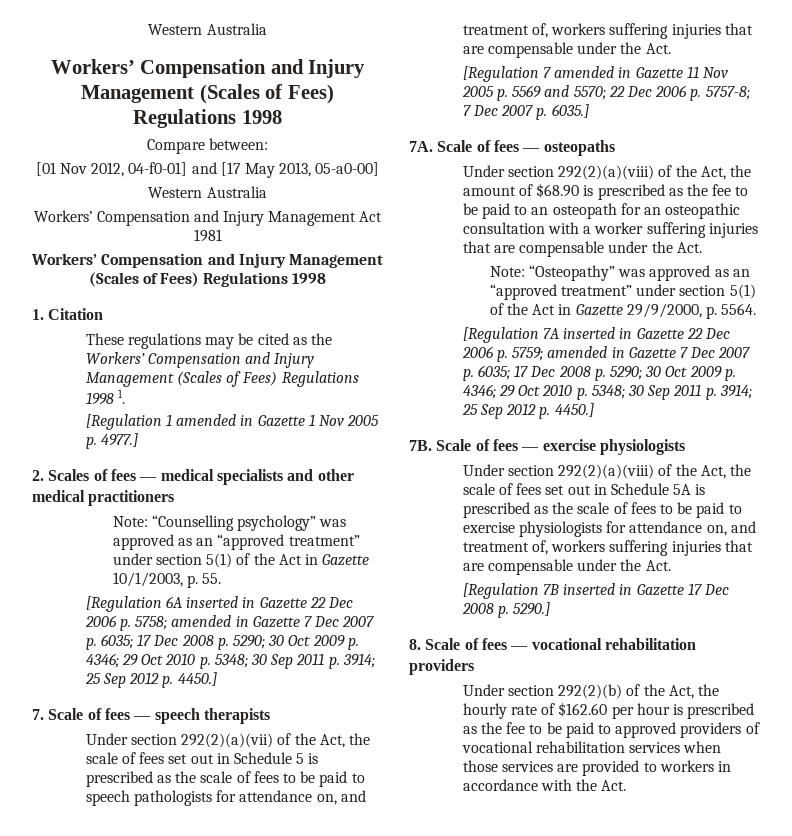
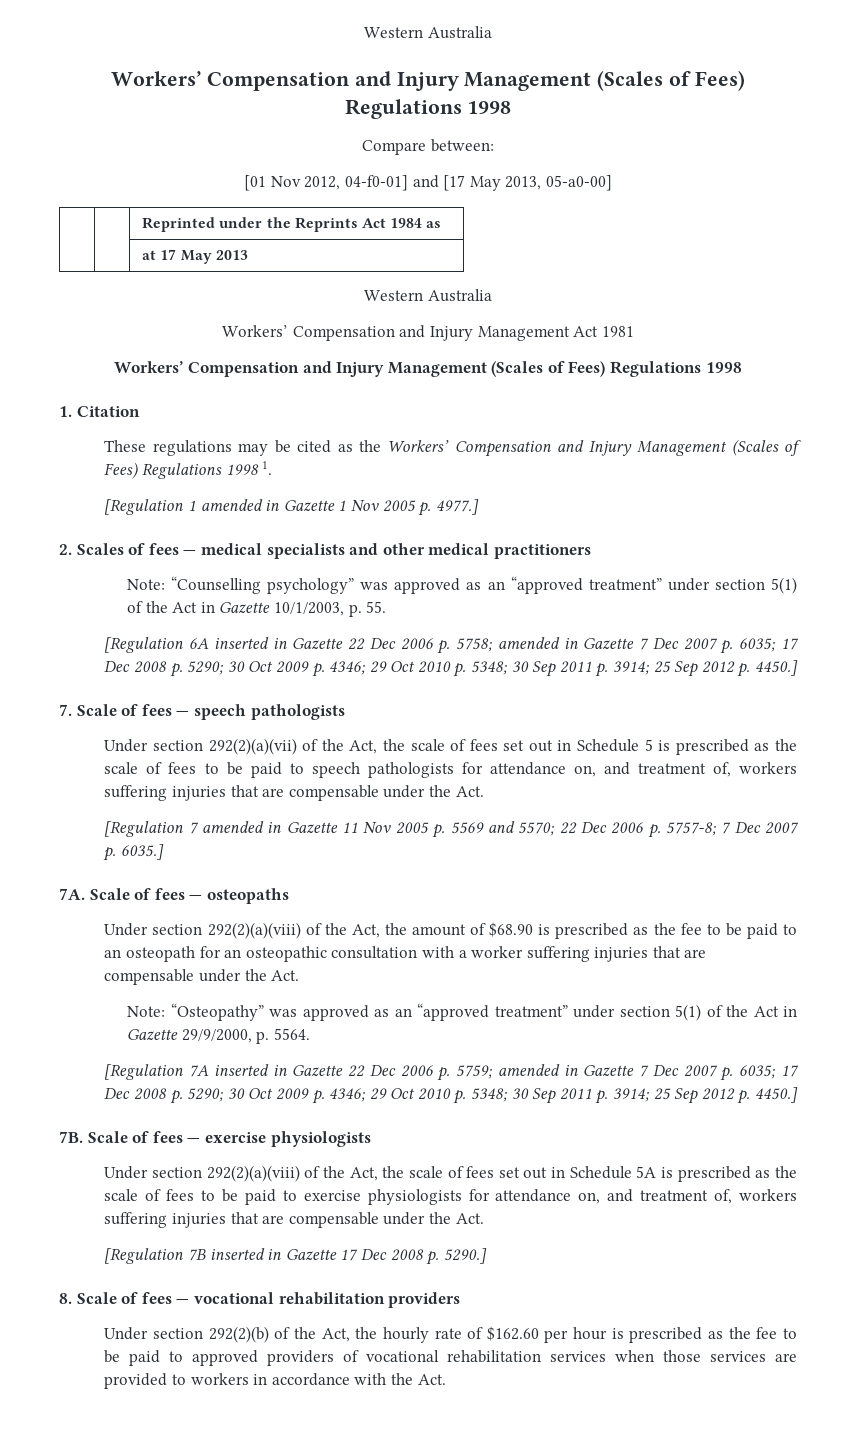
+ | | Reprinted under the Reprints Act 1984 as
+ | | at 17 May 2013
- 7. Scale of fees — speech therapists
+ 7. Scale of fees — speech pathologists

